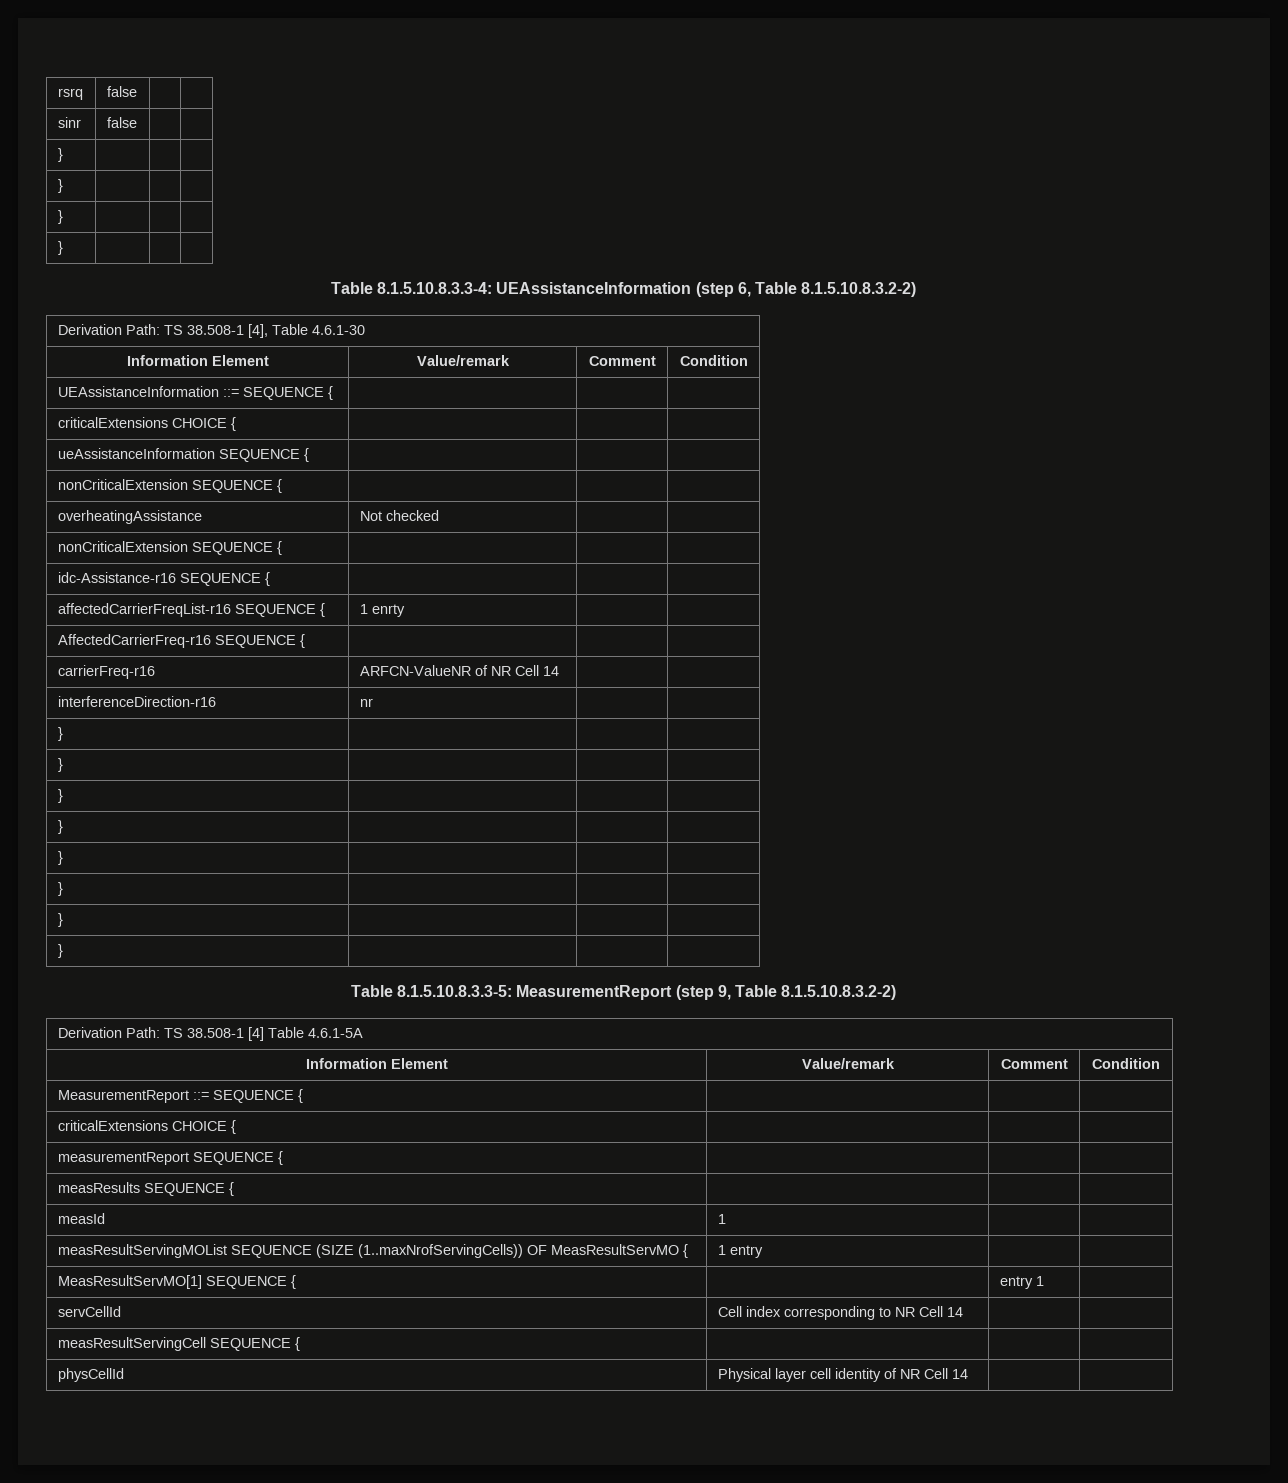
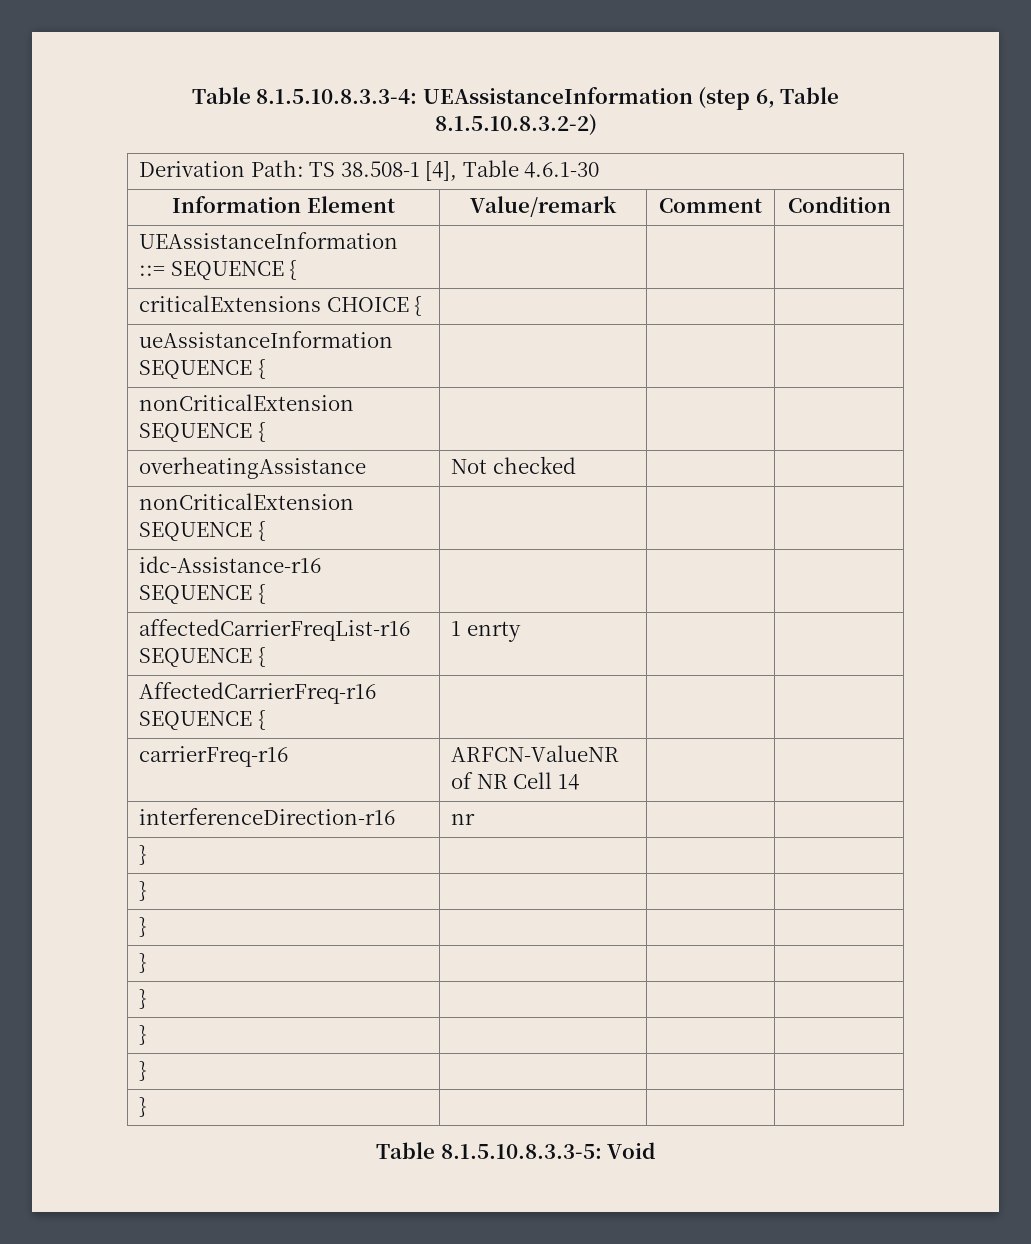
- rsrq | false | |
- sinr | false | |
- } | | |
- } | | |
- } | | |
- } | | |
- Table 8.1.5.10.8.3.3-5: MeasurementReport (step 9, Table 8.1.5.10.8.3.2-2)
- Derivation Path: TS 38.508-1 [4] Table 4.6.1-5A
- Information Element | Value/remark | Comment | Condition
- MeasurementReport ::= SEQUENCE { | | |
- criticalExtensions CHOICE { | | |
- measurementReport SEQUENCE { | | |
- measResults SEQUENCE { | | |
- measId | 1 | |
- measResultServingMOList SEQUENCE (SIZE (1..maxNrofServingCells)) OF MeasResultServMO { | 1 entry | |
- MeasResultServMO[1] SEQUENCE { | | entry 1 |
- servCellId | Cell index corresponding to NR Cell 14 | |
- measResultServingCell SEQUENCE { | | |
- physCellId | Physical layer cell identity of NR Cell 14 | |
+ Table 8.1.5.10.8.3.3-5: Void

